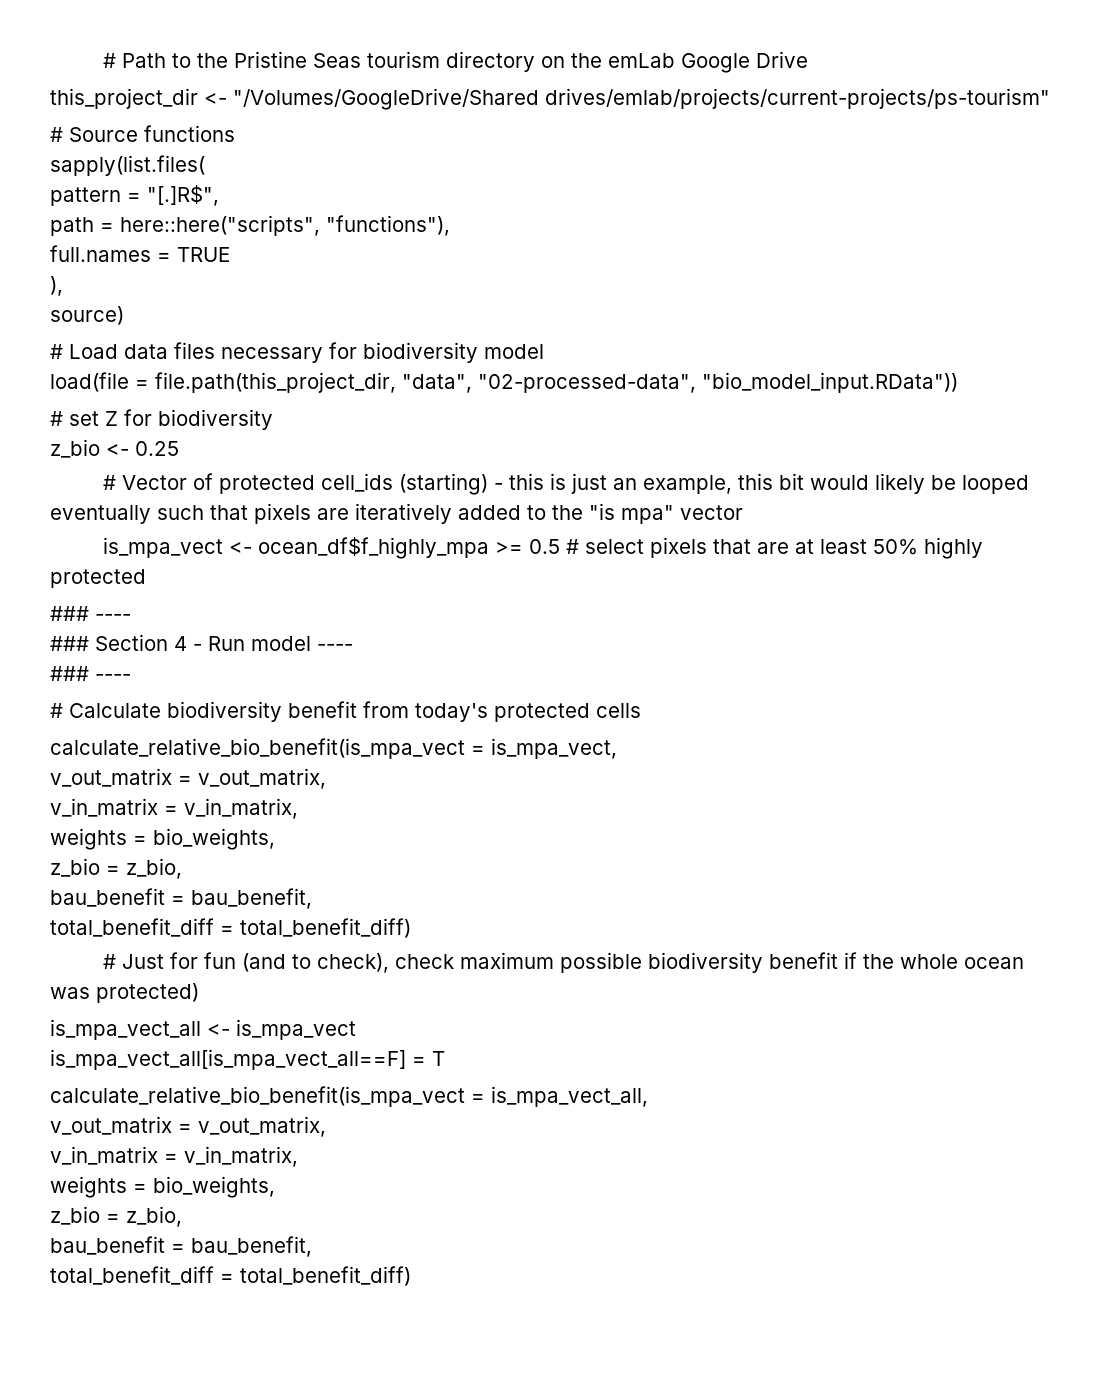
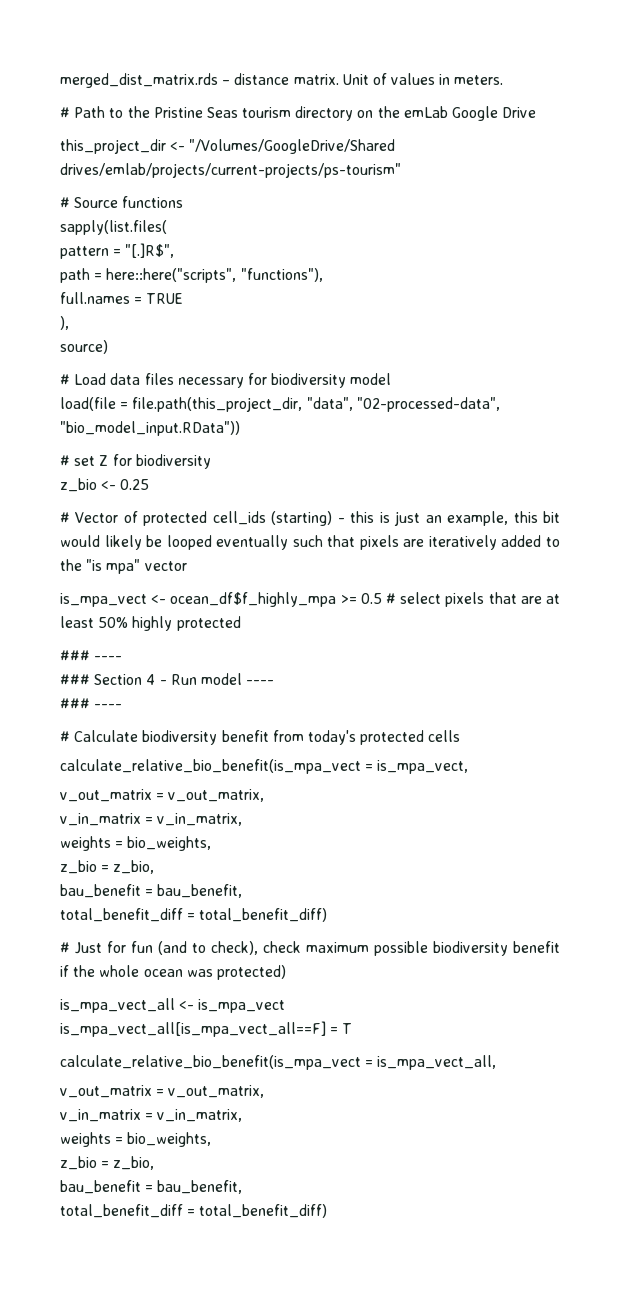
+ merged_dist_matrix.rds – distance matrix. Unit of values in meters.

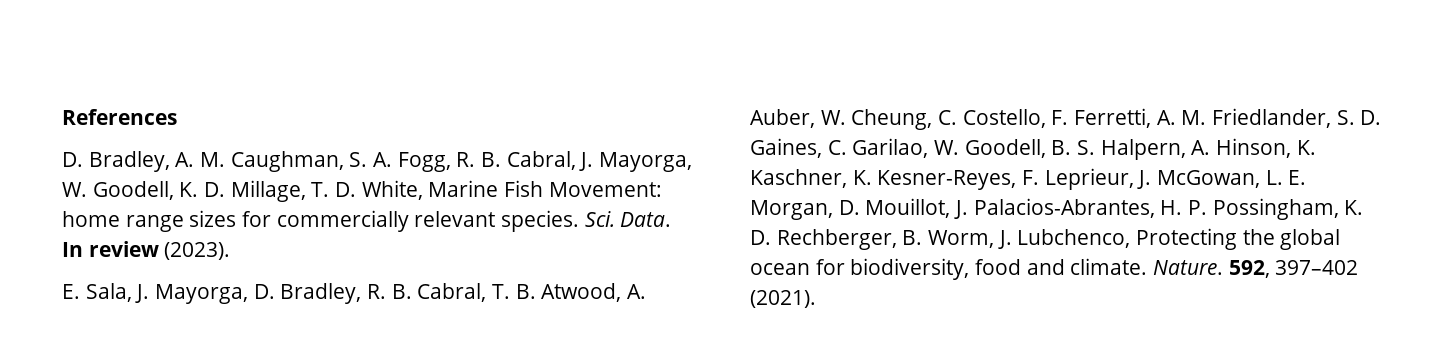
- merged_dist_matrix.rds – distance matrix. Unit of values in meters.
- # Path to the Pristine Seas tourism directory on the emLab Google Drive
- this_project_dir <- "/Volumes/GoogleDrive/Shared drives/emlab/projects/current-projects/ps-tourism"
- # Source functions
- sapply(list.files(
- pattern = "[.]R$",
- path = here::here("scripts", "functions"),
- full.names = TRUE
- ),
- source)
- # Load data files necessary for biodiversity model
- load(file = file.path(this_project_dir, "data", "02-processed-data", "bio_model_input.RData"))
- # set Z for biodiversity
- z_bio <- 0.25
- # Vector of protected cell_ids (starting) - this is just an example, this bit would likely be looped eventually such that pixels are iteratively added to the "is mpa" vector
- is_mpa_vect <- ocean_df$f_highly_mpa >= 0.5 # select pixels that are at least 50% highly protected
- ### ----
- ### Section 4 - Run model ----
- ### ----
- # Calculate biodiversity benefit from today's protected cells
- calculate_relative_bio_benefit(is_mpa_vect = is_mpa_vect,
- v_out_matrix = v_out_matrix,
- v_in_matrix = v_in_matrix,
- weights = bio_weights,
- z_bio = z_bio,
- bau_benefit = bau_benefit,
- total_benefit_diff = total_benefit_diff)
- # Just for fun (and to check), check maximum possible biodiversity benefit if the whole ocean was protected)
- is_mpa_vect_all <- is_mpa_vect
- is_mpa_vect_all[is_mpa_vect_all==F] = T
- calculate_relative_bio_benefit(is_mpa_vect = is_mpa_vect_all,
- v_out_matrix = v_out_matrix,
- v_in_matrix = v_in_matrix,
- weights = bio_weights,
- z_bio = z_bio,
- bau_benefit = bau_benefit,
- total_benefit_diff = total_benefit_diff)
+ References
+ D. Bradley, A. M. Caughman, S. A. Fogg, R. B. Cabral, J. Mayorga, W. Goodell, K. D. Millage, T. D. White, Marine Fish Movement: home range sizes for commercially relevant species. Sci. Data. In review (2023).
+ E. Sala, J. Mayorga, D. Bradley, R. B. Cabral, T. B. Atwood, A. Auber, W. Cheung, C. Costello, F. Ferretti, A. M. Friedlander, S. D. Gaines, C. Garilao, W. Goodell, B. S. Halpern, A. Hinson, K. Kaschner, K. Kesner-Reyes, F. Leprieur, J. McGowan, L. E. Morgan, D. Mouillot, J. Palacios-Abrantes, H. P. Possingham, K. D. Rechberger, B. Worm, J. Lubchenco, Protecting the global ocean for biodiversity, food and climate. Nature. 592, 397–402 (2021).

